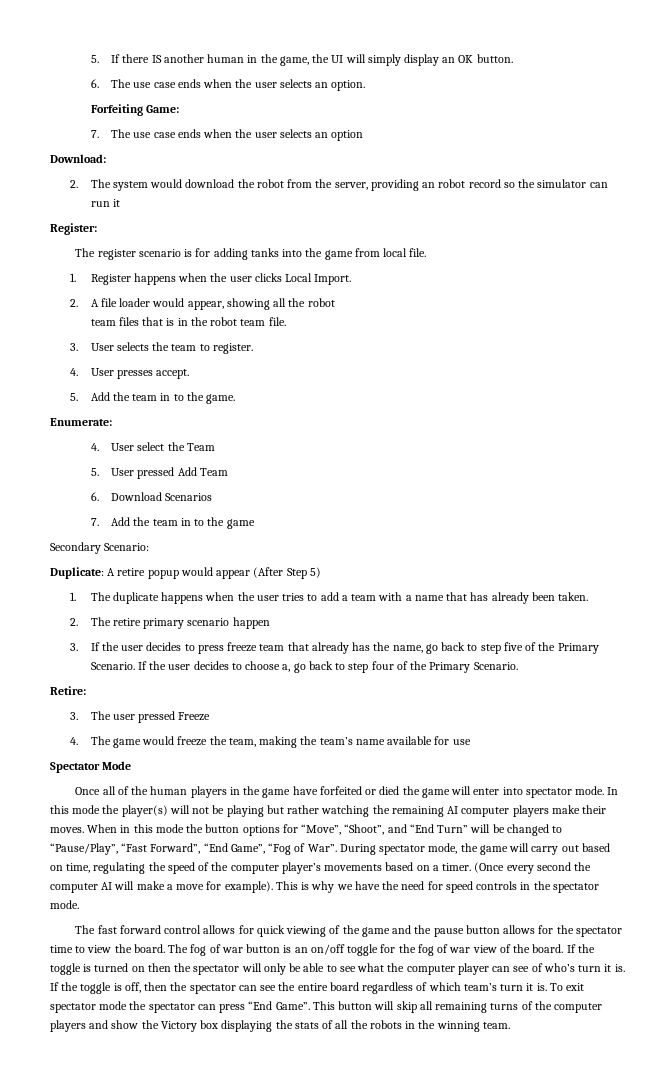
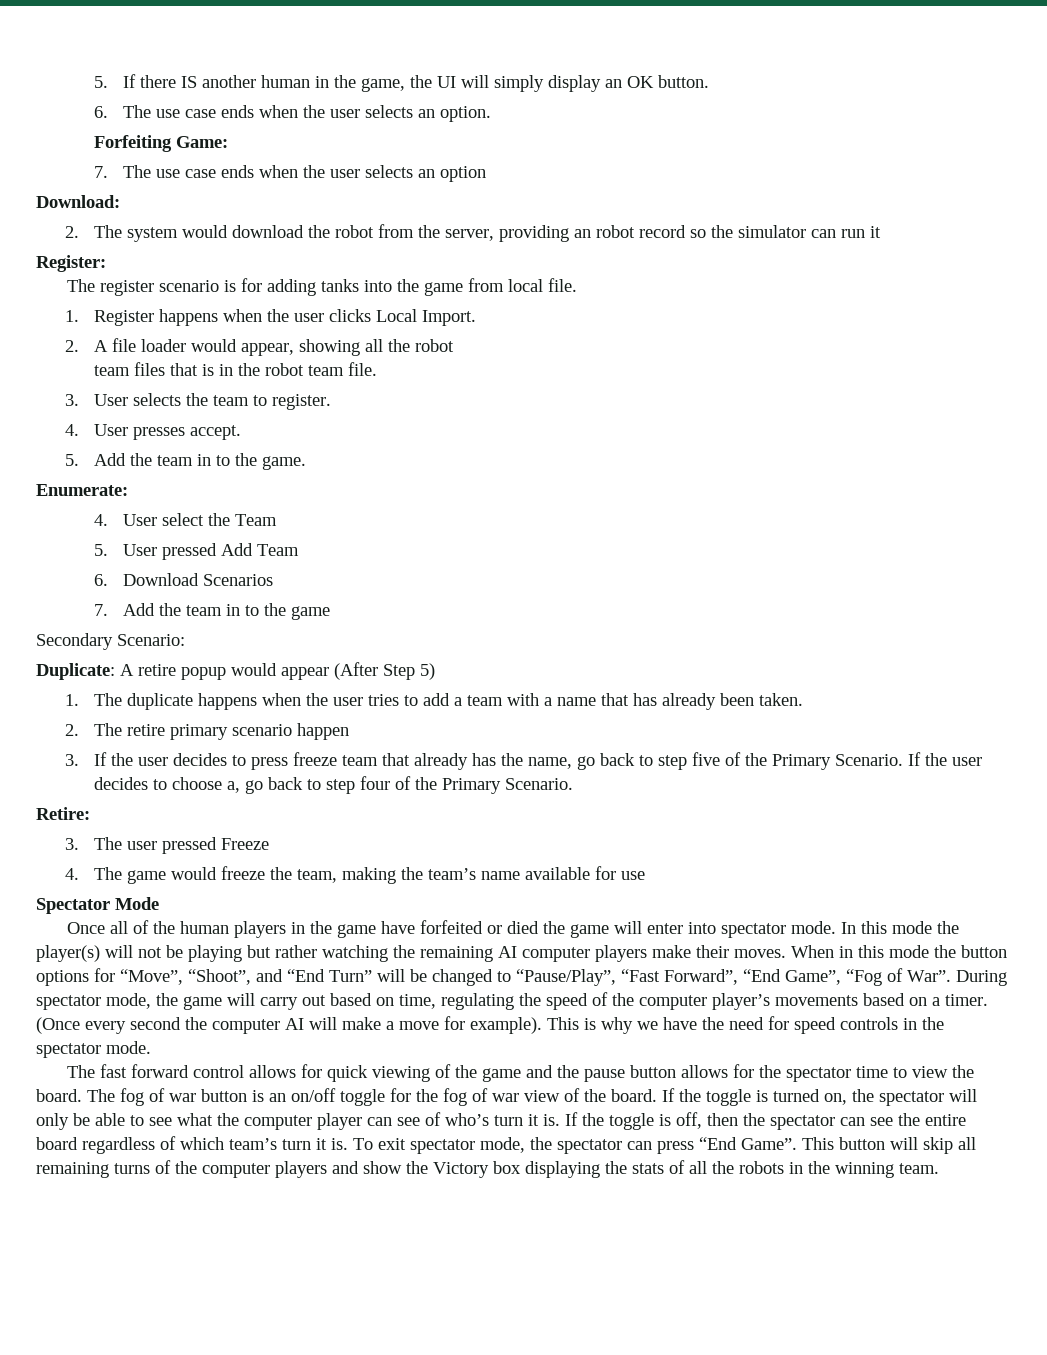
- If the toggle is turned on then the spectator will only be able to see what the computer player can see of who’s turn it is.
+ If the toggle is turned on, the spectator will only be able to see what the computer player can see of who’s turn it is.
- To exit spectator mode the spectator can press “End Game”.
+ To exit spectator mode, the spectator can press “End Game”.

